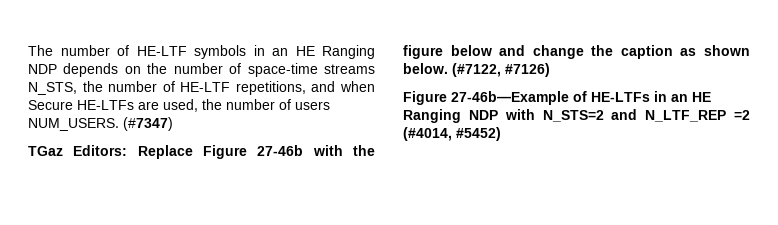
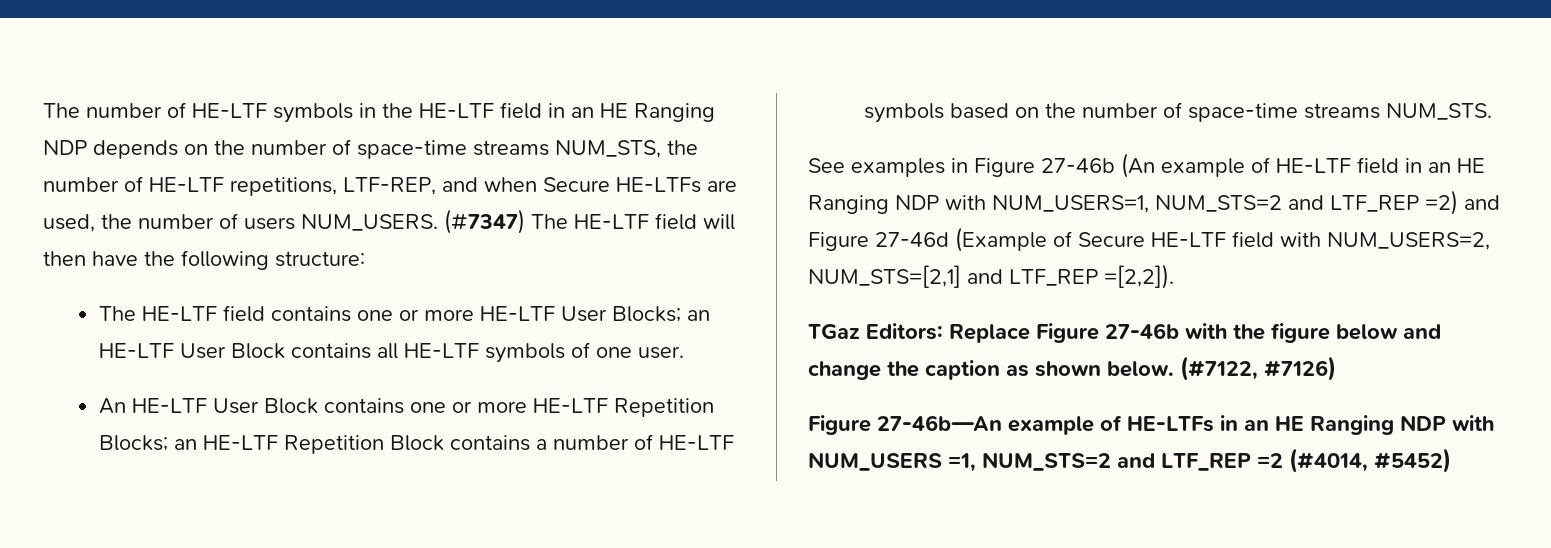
- The number of HE-LTF symbols in an HE Ranging NDP depends on the number of space-time streams N_STS, the number of HE-LTF repetitions, and when Secure HE-LTFs are used, the number of users NUM_USERS.
+ The number of HE-LTF symbols in the HE-LTF field in an HE Ranging NDP depends on the number of space-time streams NUM_STS, the number of HE-LTF repetitions, LTF-REP, and when Secure HE-LTFs are used, the number of users NUM_USERS.
- (#7347)
+ (#7347) The HE-LTF field will then have the following structure:
+ The HE-LTF field contains one or more HE-LTF User Blocks; an HE-LTF User Block contains all HE-LTF symbols of one user.
+ An HE-LTF User Block contains one or more HE-LTF Repetition Blocks; an HE-LTF Repetition Block contains a number of HE-LTF symbols based on the number of space-time streams NUM_STS.
+ See examples in Figure 27-46b (An example of HE-LTF field in an HE Ranging NDP with NUM_USERS=1, NUM_STS=2 and LTF_REP =2) and Figure 27-46d (Example of Secure HE-LTF field with NUM_USERS=2, NUM_STS=[2,1] and LTF_REP =[2,2]).
- Figure 27-46b—Example of HE-LTFs in an HE Ranging NDP with N_STS=2 and N_LTF_REP =2 (#4014, #5452)
+ Figure 27-46b—An example of HE-LTFs in an HE Ranging NDP with NUM_USERS =1, NUM_STS=2 and LTF_REP =2 (#4014, #5452)

